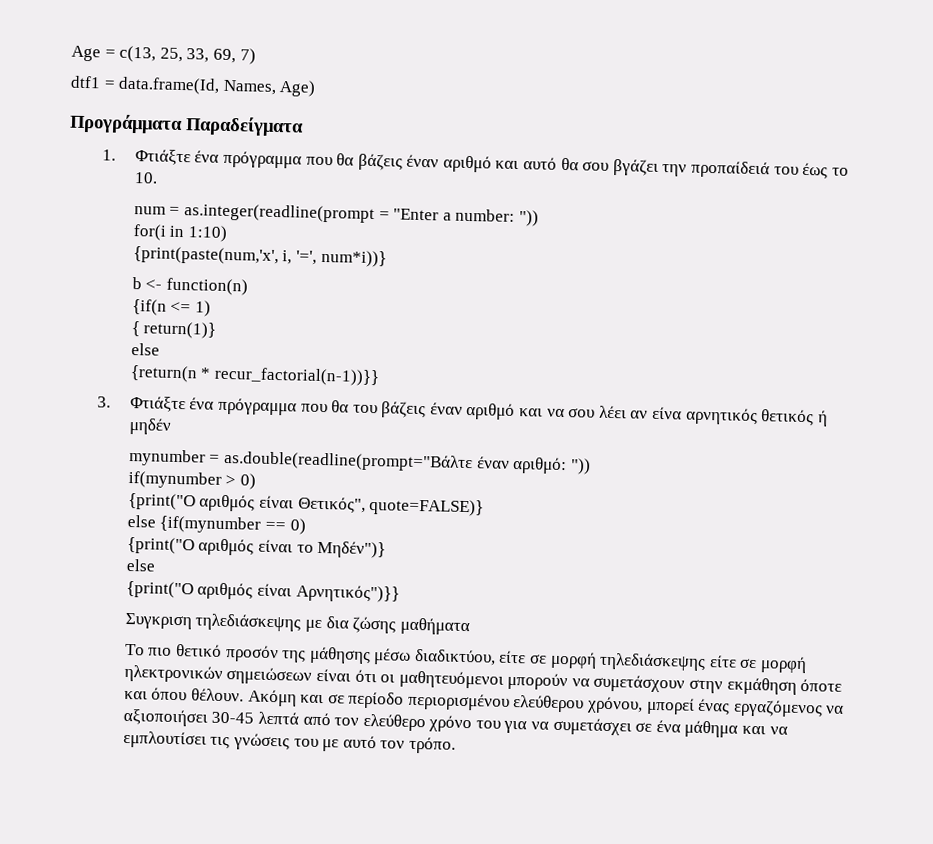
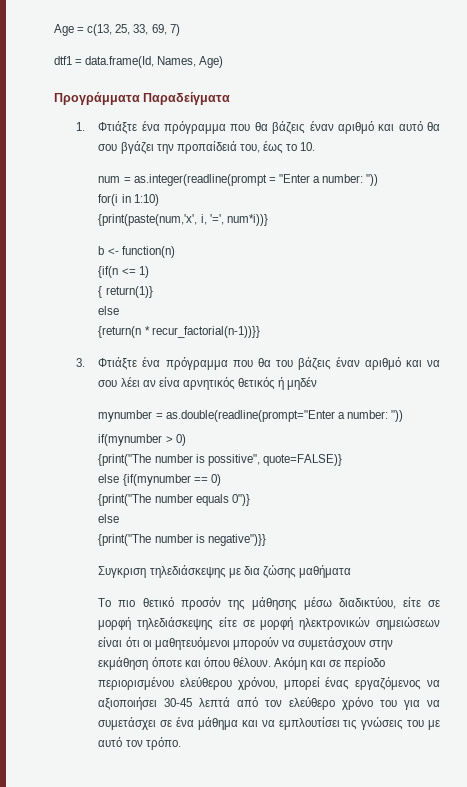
- 1. Φτιάξτε ένα πρόγραμμα που θα βάζεις έναν αριθμό και αυτό θα σου βγάζει την προπαίδειά του έως το 10.
+ 1. Φτιάξτε ένα πρόγραμμα που θα βάζεις έναν αριθμό και αυτό θα σου βγάζει την προπαίδειά του, έως το 10.
- mynumber = as.double(readline(prompt="Βάλτε έναν αριθμό: "))
+ mynumber = as.double(readline(prompt="Enter a number: "))
- {print("Ο αριθμός είναι Θετικός", quote=FALSE)}
+ {print("The number is possitive", quote=FALSE)}
- {print("Ο αριθμός είναι το Μηδέν")}
+ {print("The number equals 0")}
  else
- {print("Ο αριθμός είναι Αρνητικός")}}
+ {print("The number is negative")}}

